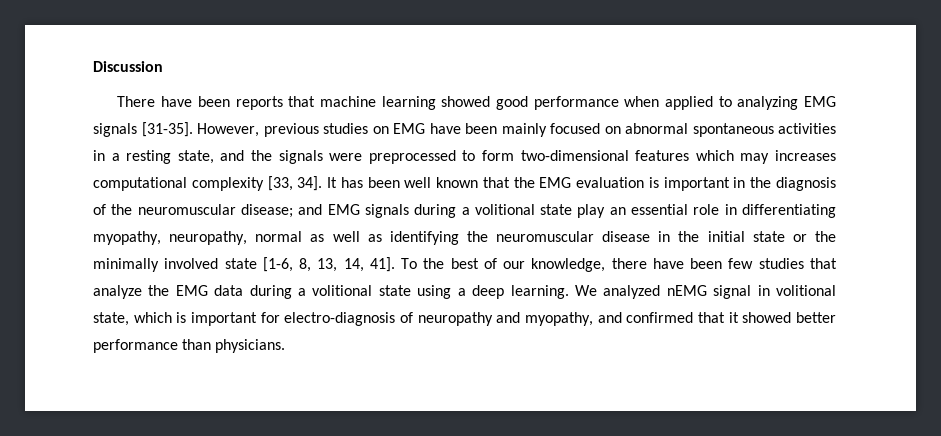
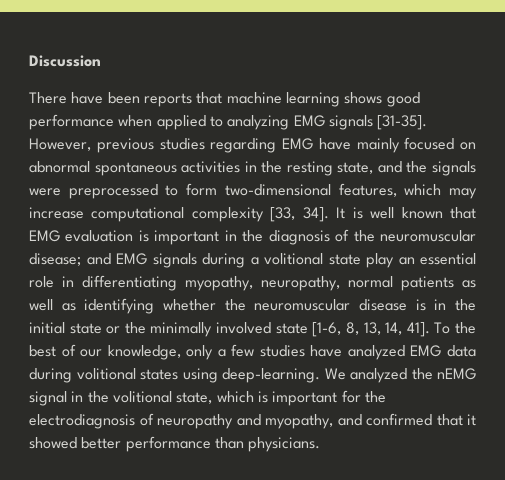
- There have been reports that machine learning showed good performance when applied to analyzing EMG signals [31-35].
+ There have been reports that machine learning shows good performance when applied to analyzing EMG signals [31-35].
- However, previous studies on EMG have been mainly focused on abnormal spontaneous activities in a resting state, and the signals were preprocessed to form two-dimensional features which may increases computational complexity [33, 34].
+ However, previous studies regarding EMG have mainly focused on abnormal spontaneous activities in the resting state, and the signals were preprocessed to form two-dimensional features, which may increase computational complexity [33, 34].
- It has been well known that the EMG evaluation is important in the diagnosis of the neuromuscular disease; and EMG signals during a volitional state play an essential role in differentiating myopathy, neuropathy, normal as well as identifying the neuromuscular disease in the initial state or the minimally involved state [1-6, 8, 13, 14, 41].
+ It is well known that EMG evaluation is important in the diagnosis of the neuromuscular disease; and EMG signals during a volitional state play an essential role in differentiating myopathy, neuropathy, normal patients as well as identifying whether the neuromuscular disease is in the initial state or the minimally involved state [1-6, 8, 13, 14, 41].
- To the best of our knowledge, there have been few studies that analyze the EMG data during a volitional state using a deep learning.
+ To the best of our knowledge, only a few studies have analyzed EMG data during volitional states using deep-learning.
- We analyzed nEMG signal in volitional state, which is important for electro-diagnosis of neuropathy and myopathy, and confirmed that it showed better performance than physicians.
+ We analyzed the nEMG signal in the volitional state, which is important for the electrodiagnosis of neuropathy and myopathy, and confirmed that it showed better performance than physicians.

